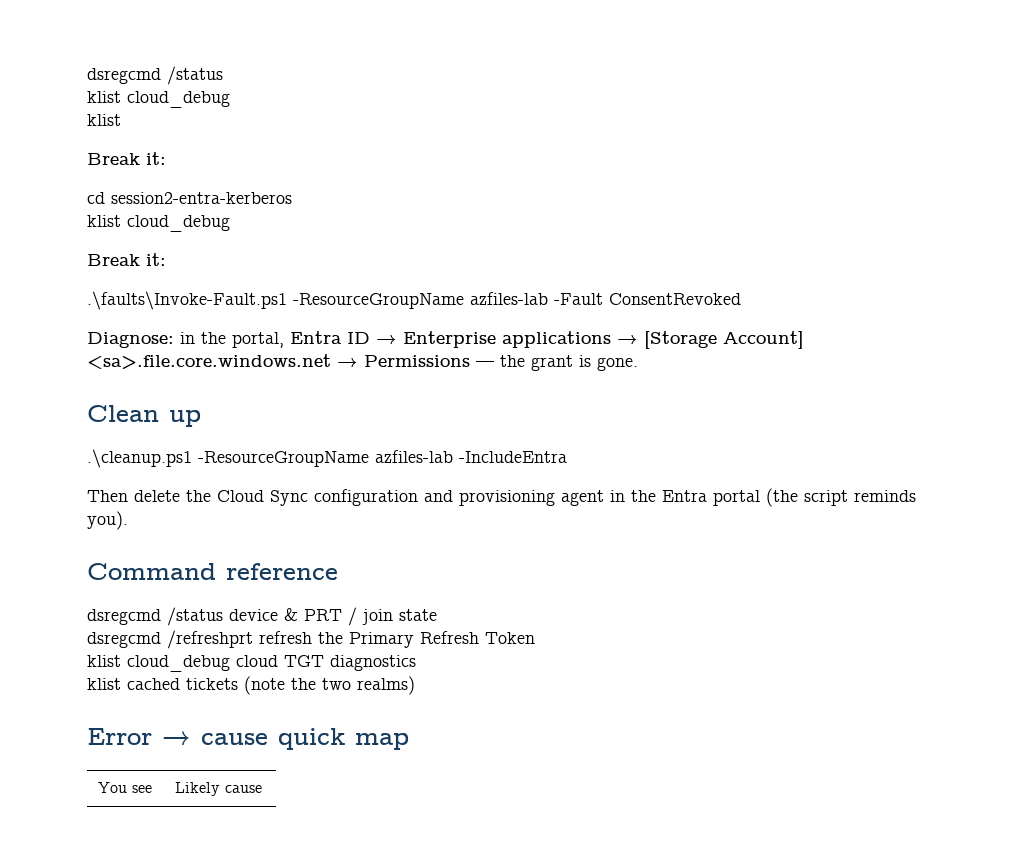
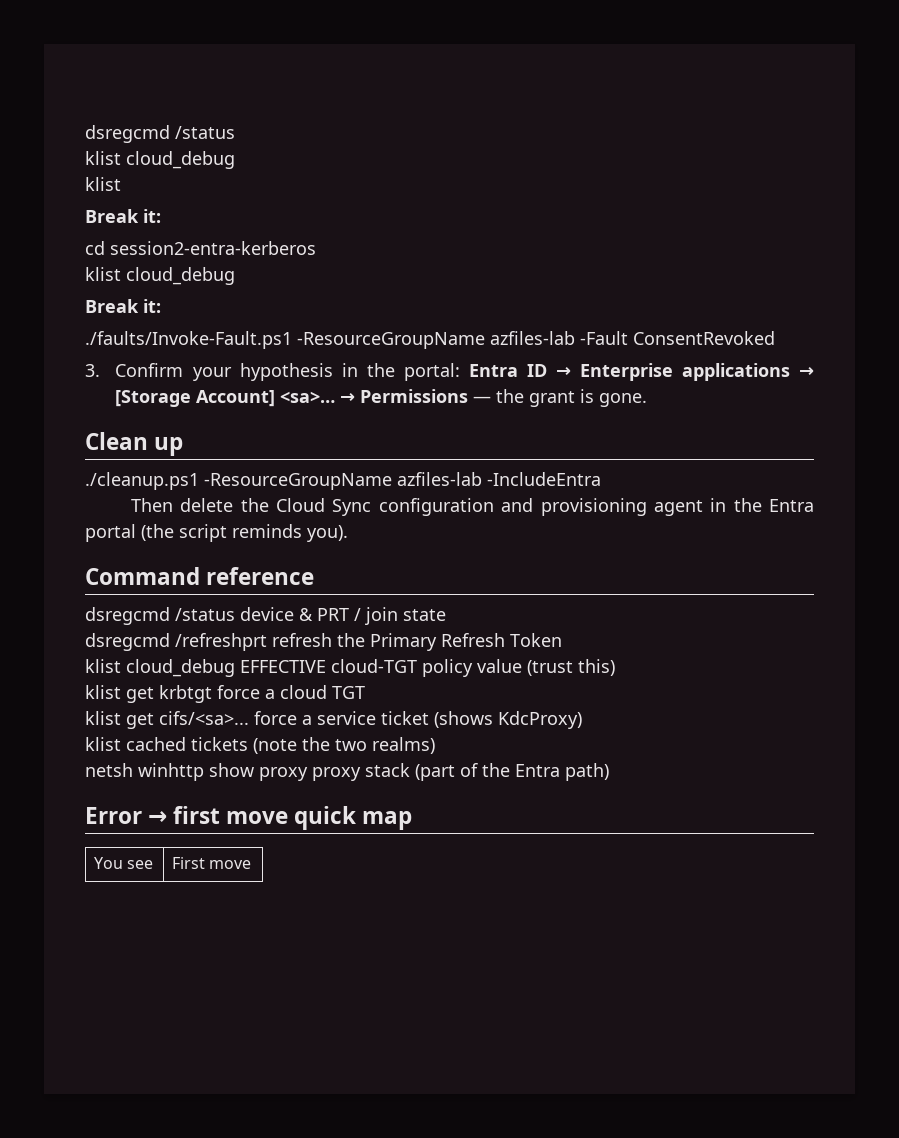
- .\faults\Invoke-Fault.ps1 -ResourceGroupName azfiles-lab -Fault ConsentRevoked
+ ./faults/Invoke-Fault.ps1 -ResourceGroupName azfiles-lab -Fault ConsentRevoked
- Diagnose: in the portal, Entra ID → Enterprise applications → [Storage Account] <sa>.file.core.windows.net → Permissions — the grant is gone.
+ 3. Confirm your hypothesis in the portal: Entra ID → Enterprise applications → [Storage Account] <sa>… → Permissions — the grant is gone.
- .\cleanup.ps1 -ResourceGroupName azfiles-lab -IncludeEntra
+ ./cleanup.ps1 -ResourceGroupName azfiles-lab -IncludeEntra
- klist cloud_debug cloud TGT diagnostics
+ klist cloud_debug EFFECTIVE cloud-TGT policy value (trust this)
+ klist get krbtgt force a cloud TGT
+ klist get cifs/<sa>... force a service ticket (shows KdcProxy)
+ netsh winhttp show proxy proxy stack (part of the Entra path)
- Error → cause quick map
+ Error → first move quick map
- You see | Likely cause
+ You see | First move

